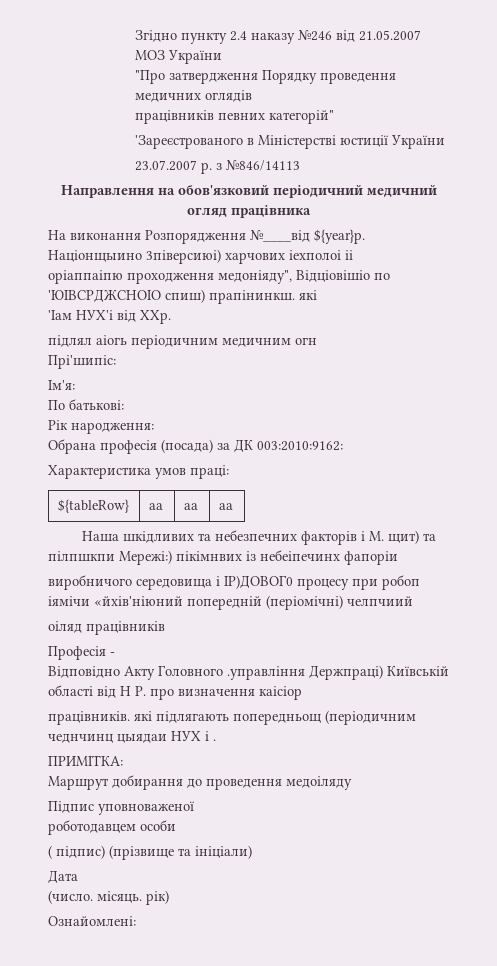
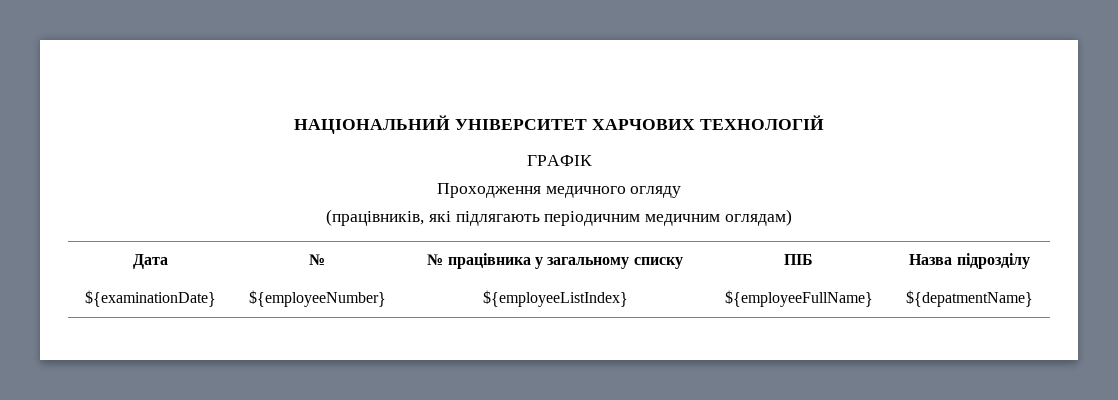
- Згідно пункту 2.4 наказу №246 від 21.05.2007 МОЗ України
- "Про затвердження Порядку проведення медичних оглядів
- працівників певних категорій"
- 'Зареєстрованого в Міністерстві юстиції України
- 23.07.2007 р. з №846/14113
- Направлення на обов'язковий періодичний медичний огляд працівника
- На виконання Розпорядження №____від ${year}р. Націонщыино 3піверсиюі) харчових іехполоі іі
- оріаппаіпю проходження медоніяду", Відціовішіо по 'ЮІВСРДЖСНОІО спиш) прапінинкш. які
- 'Іам НУХ'і від ХХр.
- підлял аіогь періодичним медичним огн
- Прі'шипіс:
- Ім'я:
- По батькові:
- Рік народження:
- Обрана професія (посада) за ДК 003:2010:9162:
- Характеристика умов праці:
- ${tableRow} | aa | aa | aa
- Наша шкідливих та небезпечних факторів і М. щит) та пілпшкпи Мережі:) пікімнвих із небеіпечинх фапоріи
- виробничого середовища і ІР)ДОВОГ0 процесу при робоп іямічи «йхів'ніюний попередній (періомічні) челпчиий
- оіляд працівників
- Професія -
- Відповідно Акту Головного .управління Держпраці) Київській області від Н Р. про визначення каісіор
- працівників. які підлягають попередньощ (періодичним чеднчинц цыядаи НУХ і .
- ПРИМІТКА:
- Маршрут добирання до проведення медоіляду
- Підпис уповноваженої
- роботодавцем особи
- ( підпис) (прізвище та ініціали)
- Дата
- (число. місяць. рік)
- Ознайомлені:
+ НАЦІОНАЛЬНИЙ УНІВЕРСИТЕТ ХАРЧОВИХ ТЕХНОЛОГІЙ
+ ГРАФІК
+ Проходження медичного огляду
+ (працівників, які підлягають періодичним медичним оглядам)
+ Дата | № | № працівника у загальному списку | ПІБ | Назва підрозділу
+ ${examinationDate} | ${employeeNumber} | ${employeeListIndex} | ${employeeFullName} | ${depatmentName}

